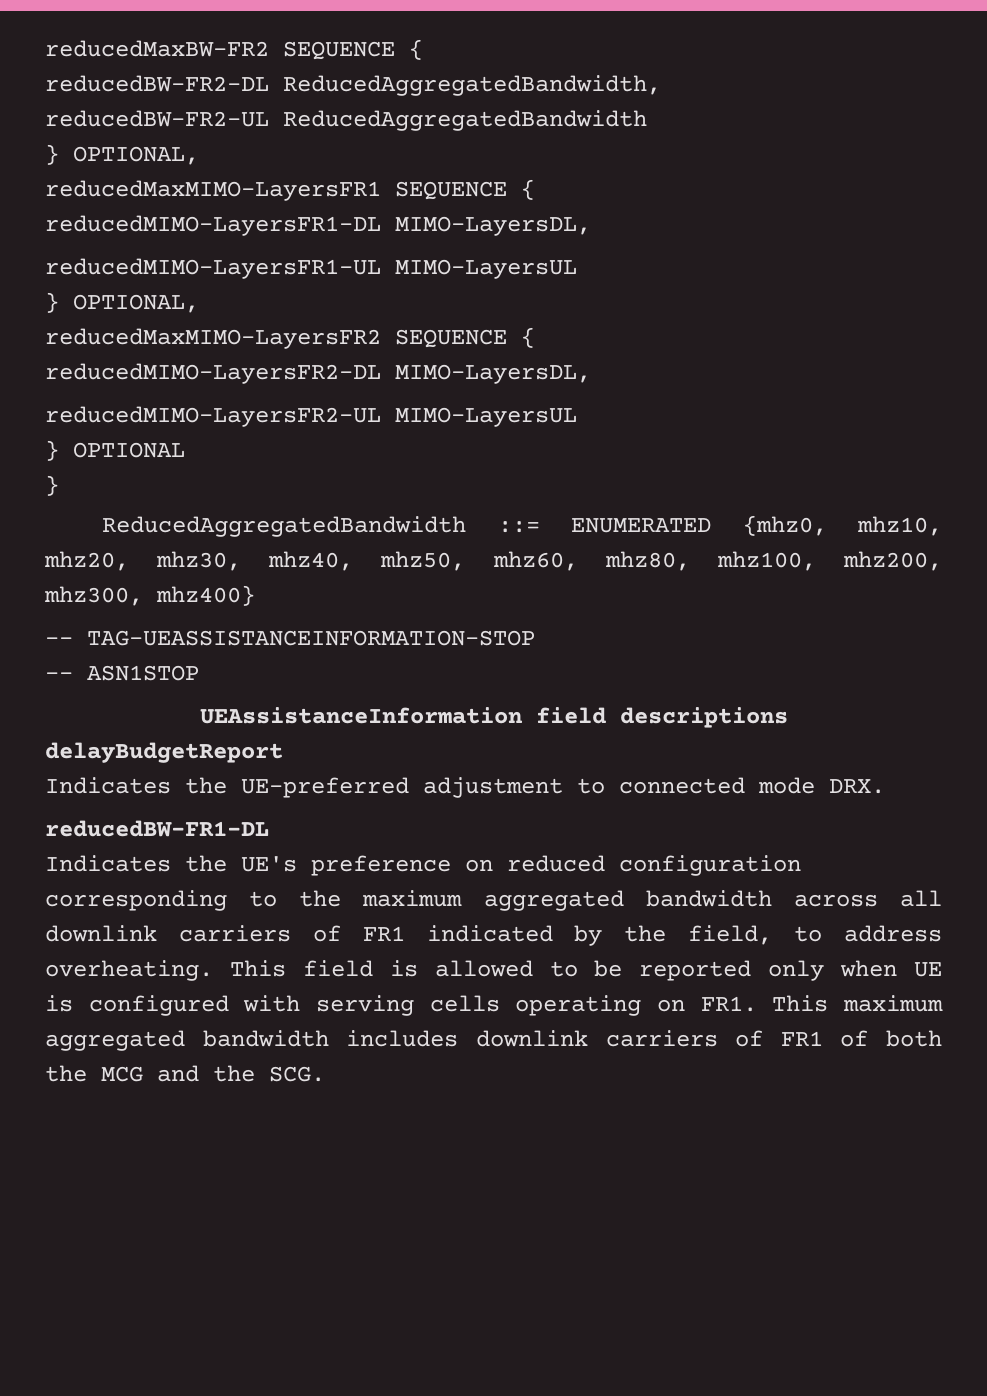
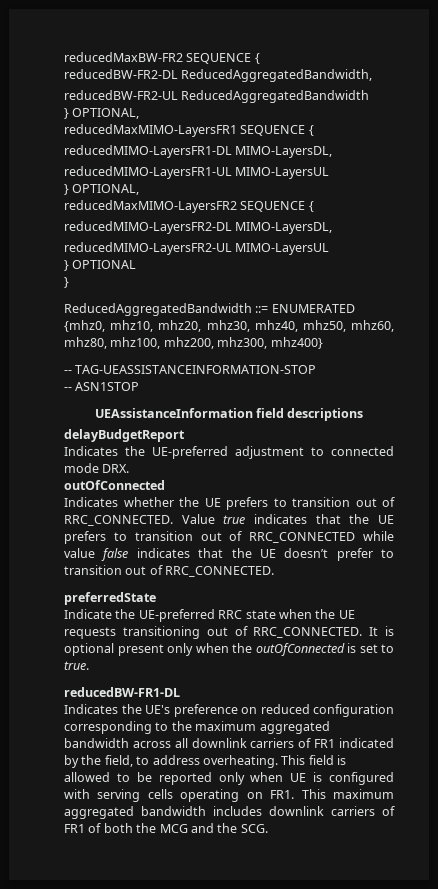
  Indicates the UE-preferred adjustment to connected mode DRX.
+ outOfConnected
+ Indicates whether the UE prefers to transition out of RRC_CONNECTED. Value true indicates that the UE prefers to transition out of RRC_CONNECTED while value false indicates that the UE doesn’t prefer to transition out of RRC_CONNECTED.
+ preferredState
+ Indicate the UE-preferred RRC state when the UE requests transitioning out of RRC_CONNECTED. It is optional present only when the outOfConnected is set to true.

